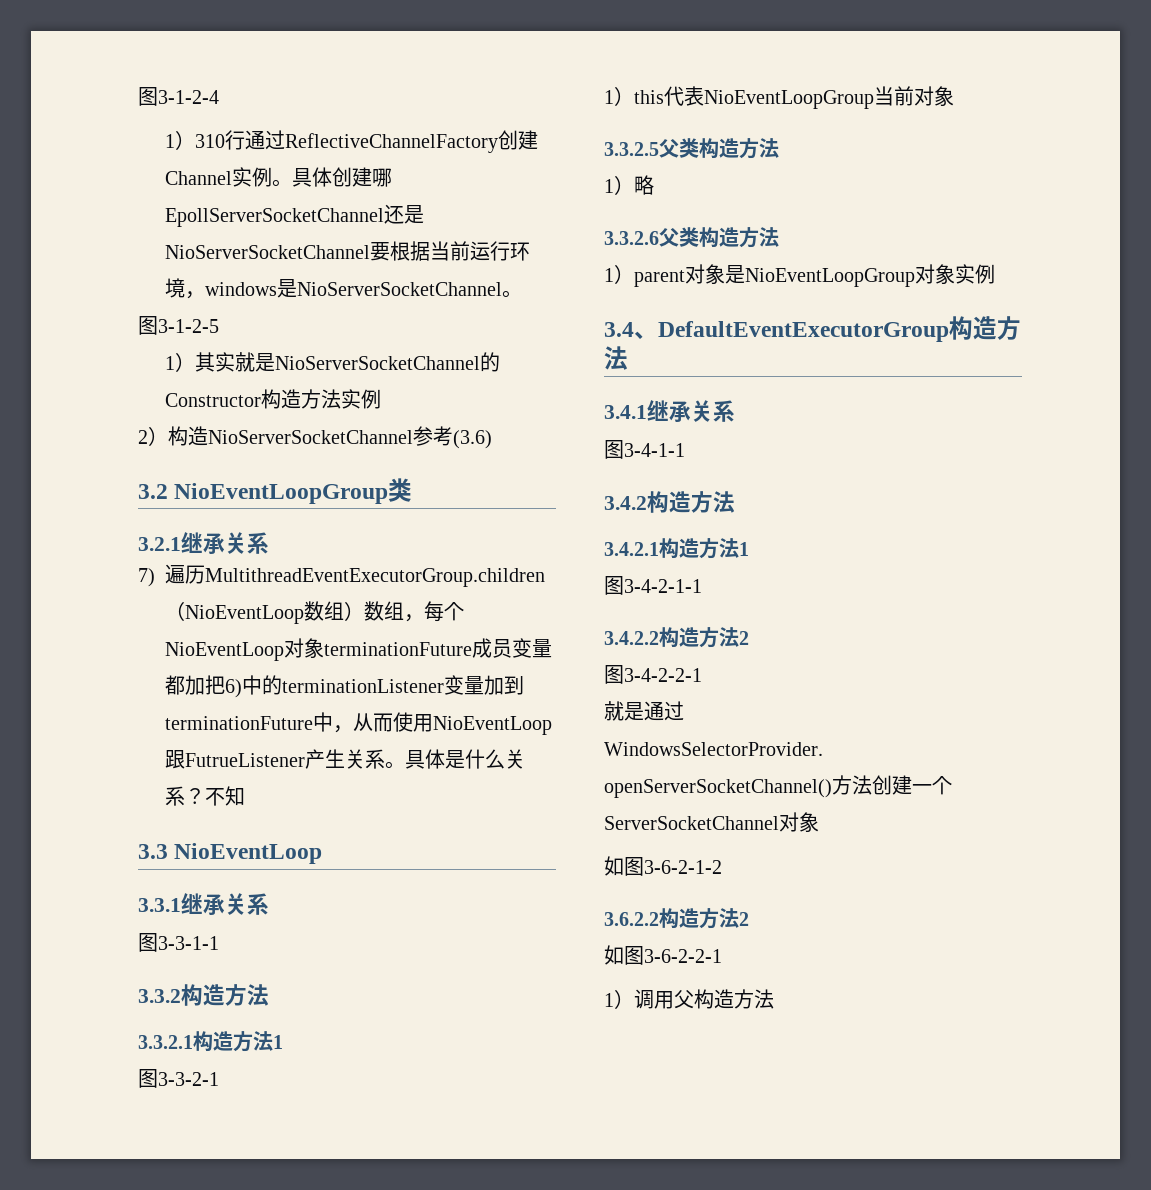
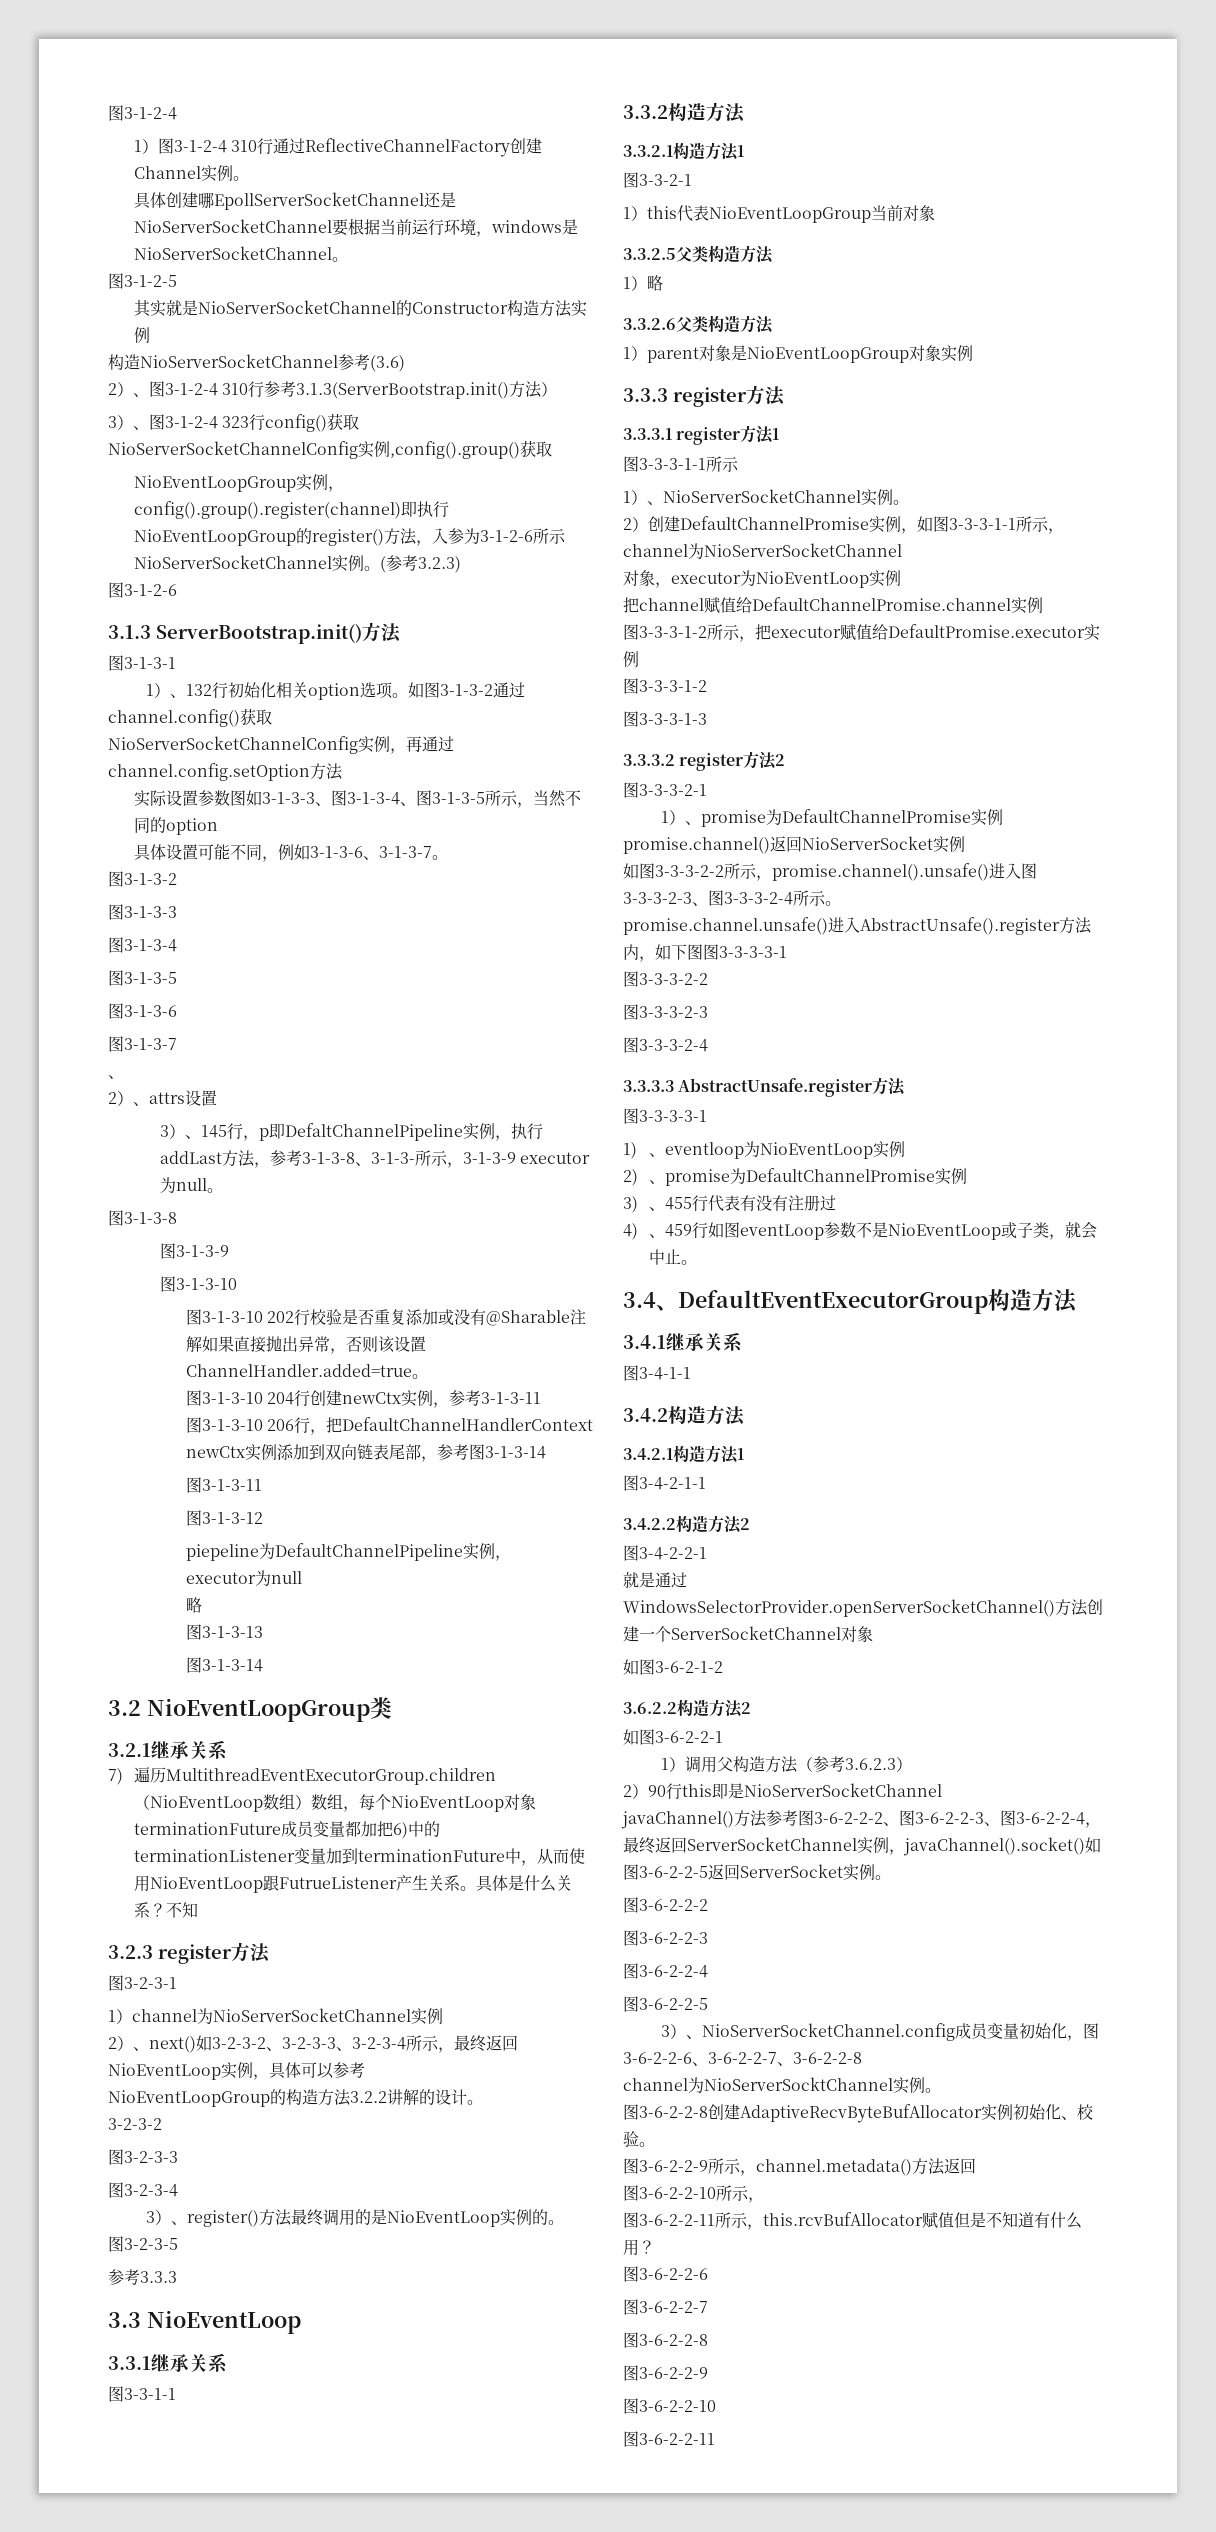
- 1）310行通过ReflectiveChannelFactory创建Channel实例。具体创建哪EpollServerSocketChannel还是NioServerSocketChannel要根据当前运行环境，windows是NioServerSocketChannel。
+ 1）图3-1-2-4 310行通过ReflectiveChannelFactory创建Channel实例。
+ 具体创建哪EpollServerSocketChannel还是NioServerSocketChannel要根据当前运行环境，windows是NioServerSocketChannel。
- 1）其实就是NioServerSocketChannel的Constructor构造方法实例
+ 其实就是NioServerSocketChannel的Constructor构造方法实例
- 2）构造NioServerSocketChannel参考(3.6)
+ 构造NioServerSocketChannel参考(3.6)
+ 2）、图3-1-2-4 310行参考3.1.3(ServerBootstrap.init()方法）
+ 3）、图3-1-2-4 323行config()获取NioServerSocketChannelConfig实例,config().group()获取
+ NioEventLoopGroup实例，config().group().register(channel)即执行NioEventLoopGroup的register()方法，入参为3-1-2-6所示NioServerSocketChannel实例。(参考3.2.3)
+ 图3-1-2-6
+ 3.1.3 ServerBootstrap.init()方法
+ 图3-1-3-1
+ 1）、132行初始化相关option选项。如图3-1-3-2通过channel.config()获取
+ NioServerSocketChannelConfig实例，再通过channel.config.setOption方法
+ 实际设置参数图如3-1-3-3、图3-1-3-4、图3-1-3-5所示，当然不同的option
+ 具体设置可能不同，例如3-1-3-6、3-1-3-7。
+ 图3-1-3-2
+ 图3-1-3-3
+ 图3-1-3-4
+ 图3-1-3-5
+ 图3-1-3-6
+ 图3-1-3-7
+ 、
+ 2）、attrs设置
+ 3）、145行，p即DefaltChannelPipeline实例，执行addLast方法，参考3-1-3-8、3-1-3-所示，3-1-3-9 executor为null。
+ 图3-1-3-8
+ 图3-1-3-9
+ 图3-1-3-10
+ 图3-1-3-10 202行校验是否重复添加或没有@Sharable注解如果直接抛出异常，否则该设置ChannelHandler.added=true。
+ 图3-1-3-10 204行创建newCtx实例，参考3-1-3-11
+ 图3-1-3-10 206行，把DefaultChannelHandlerContext newCtx实例添加到双向链表尾部，参考图3-1-3-14
+ 图3-1-3-11
+ 图3-1-3-12
+ piepeline为DefaultChannelPipeline实例，
+ executor为null
+ 略
+ 图3-1-3-13
+ 图3-1-3-14
+ 3.2.3 register方法
+ 图3-2-3-1
+ 1）channel为NioServerSocketChannel实例
+ 2）、next()如3-2-3-2、3-2-3-3、3-2-3-4所示，最终返回NioEventLoop实例，具体可以参考
+ NioEventLoopGroup的构造方法3.2.2讲解的设计。
+ 3-2-3-2
+ 图3-2-3-3
+ 图3-2-3-4
+ 3）、register()方法最终调用的是NioEventLoop实例的。
+ 图3-2-3-5
+ 参考3.3.3
+ 3.3.3 register方法
+ 3.3.3.1 register方法1
+ 图3-3-3-1-1所示
+ 1）、NioServerSocketChannel实例。
+ 2）创建DefaultChannelPromise实例，如图3-3-3-1-1所示，channel为NioServerSocketChannel
+ 对象，executor为NioEventLoop实例
+ 把channel赋值给DefaultChannelPromise.channel实例
+ 图3-3-3-1-2所示，把executor赋值给DefaultPromise.executor实例
+ 图3-3-3-1-2
+ 图3-3-3-1-3
+ 3.3.3.2 register方法2
+ 图3-3-3-2-1
+ 1）、promise为DefaultChannelPromise实例promise.channel()返回NioServerSocket实例
+ 如图3-3-3-2-2所示，promise.channel().unsafe()进入图3-3-3-2-3、图3-3-3-2-4所示。
+ promise.channel.unsafe()进入AbstractUnsafe().register方法内，如下图图3-3-3-3-1
+ 图3-3-3-2-2
+ 图3-3-3-2-3
+ 图3-3-3-2-4
+ 3.3.3.3 AbstractUnsafe.register方法
+ 图3-3-3-3-1
+ 1)、eventloop为NioEventLoop实例
+ 2)、promise为DefaultChannelPromise实例
+ 3)、455行代表有没有注册过
+ 4)、459行如图eventLoop参数不是NioEventLoop或子类，就会中止。
- 1）调用父构造方法
+ 1）调用父构造方法（参考3.6.2.3）
+ 2）90行this即是NioServerSocketChannel
+ javaChannel()方法参考图3-6-2-2-2、图3-6-2-2-3、图3-6-2-2-4，最终返回ServerSocketChannel实例，javaChannel().socket()如图3-6-2-2-5返回ServerSocket实例。
+ 图3-6-2-2-2
+ 图3-6-2-2-3
+ 图3-6-2-2-4
+ 图3-6-2-2-5
+ 3）、NioServerSocketChannel.config成员变量初始化，图3-6-2-2-6、3-6-2-2-7、3-6-2-2-8
+ channel为NioServerSocktChannel实例。
+ 图3-6-2-2-8创建AdaptiveRecvByteBufAllocator实例初始化、校验。
+ 图3-6-2-2-9所示，channel.metadata()方法返回
+ 图3-6-2-2-10所示，
+ 图3-6-2-2-11所示，this.rcvBufAllocator赋值但是不知道有什么用？
+ 图3-6-2-2-6
+ 图3-6-2-2-7
+ 图3-6-2-2-8
+ 图3-6-2-2-9
+ 图3-6-2-2-10
+ 图3-6-2-2-11

